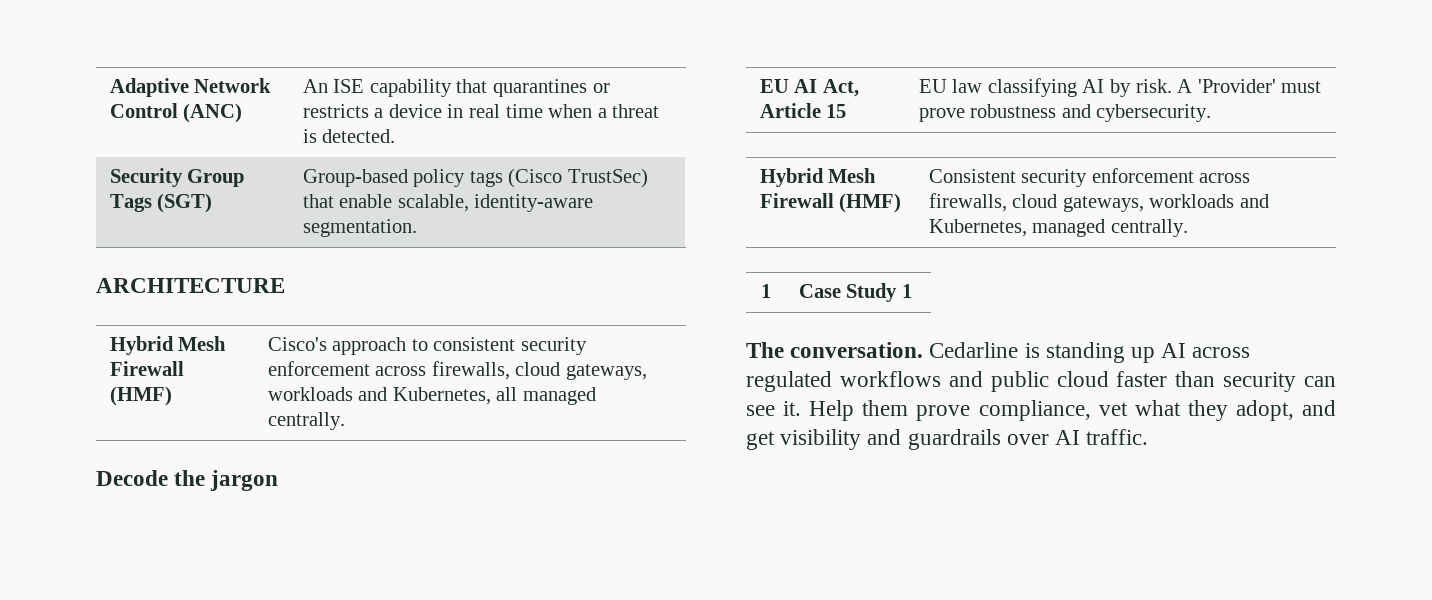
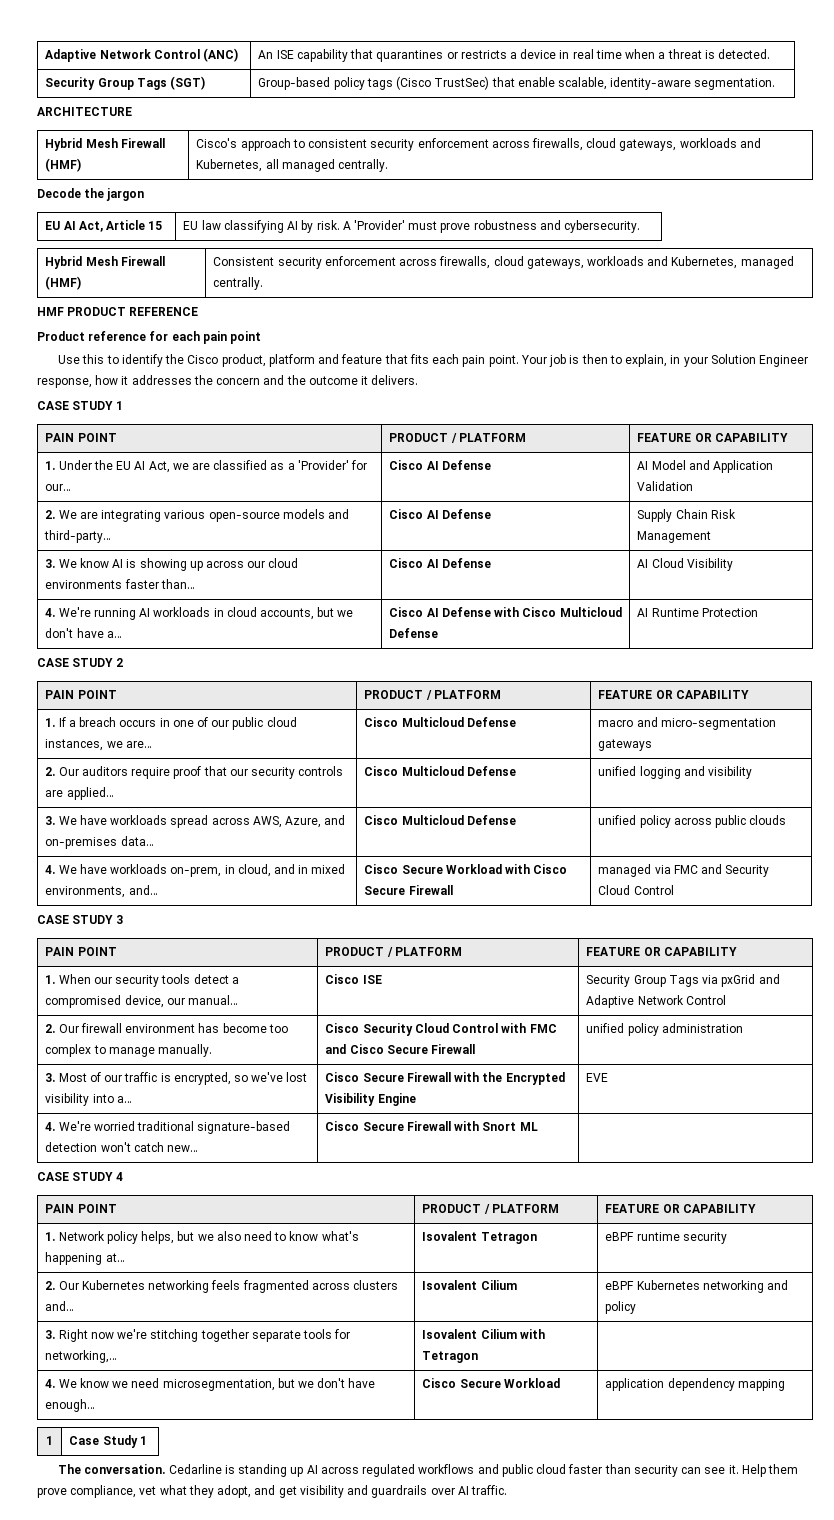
+ HMF PRODUCT REFERENCE
+ Product reference for each pain point
+ Use this to identify the Cisco product, platform and feature that fits each pain point. Your job is then to explain, in your Solution Engineer response, how it addresses the concern and the outcome it delivers.
+ CASE STUDY 1
+ PAIN POINT | PRODUCT / PLATFORM | FEATURE OR CAPABILITY
+ 1. Under the EU AI Act, we are classified as a 'Provider' for our… | Cisco AI Defense | AI Model and Application Validation
+ 2. We are integrating various open-source models and third-party… | Cisco AI Defense | Supply Chain Risk Management
+ 3. We know AI is showing up across our cloud environments faster than… | Cisco AI Defense | AI Cloud Visibility
+ 4. We're running AI workloads in cloud accounts, but we don't have a… | Cisco AI Defense with Cisco Multicloud Defense | AI Runtime Protection
+ CASE STUDY 2
+ PAIN POINT | PRODUCT / PLATFORM | FEATURE OR CAPABILITY
+ 1. If a breach occurs in one of our public cloud instances, we are… | Cisco Multicloud Defense | macro and micro-segmentation gateways
+ 2. Our auditors require proof that our security controls are applied… | Cisco Multicloud Defense | unified logging and visibility
+ 3. We have workloads spread across AWS, Azure, and on-premises data… | Cisco Multicloud Defense | unified policy across public clouds
+ 4. We have workloads on-prem, in cloud, and in mixed environments, and… | Cisco Secure Workload with Cisco Secure Firewall | managed via FMC and Security Cloud Control
+ CASE STUDY 3
+ PAIN POINT | PRODUCT / PLATFORM | FEATURE OR CAPABILITY
+ 1. When our security tools detect a compromised device, our manual… | Cisco ISE | Security Group Tags via pxGrid and Adaptive Network Control
+ 2. Our firewall environment has become too complex to manage manually. | Cisco Security Cloud Control with FMC and Cisco Secure Firewall | unified policy administration
+ 3. Most of our traffic is encrypted, so we've lost visibility into a… | Cisco Secure Firewall with the Encrypted Visibility Engine | EVE
+ 4. We're worried traditional signature-based detection won't catch new… | Cisco Secure Firewall with Snort ML |
+ CASE STUDY 4
+ PAIN POINT | PRODUCT / PLATFORM | FEATURE OR CAPABILITY
+ 1. Network policy helps, but we also need to know what's happening at… | Isovalent Tetragon | eBPF runtime security
+ 2. Our Kubernetes networking feels fragmented across clusters and… | Isovalent Cilium | eBPF Kubernetes networking and policy
+ 3. Right now we're stitching together separate tools for networking,… | Isovalent Cilium with Tetragon |
+ 4. We know we need microsegmentation, but we don't have enough… | Cisco Secure Workload | application dependency mapping

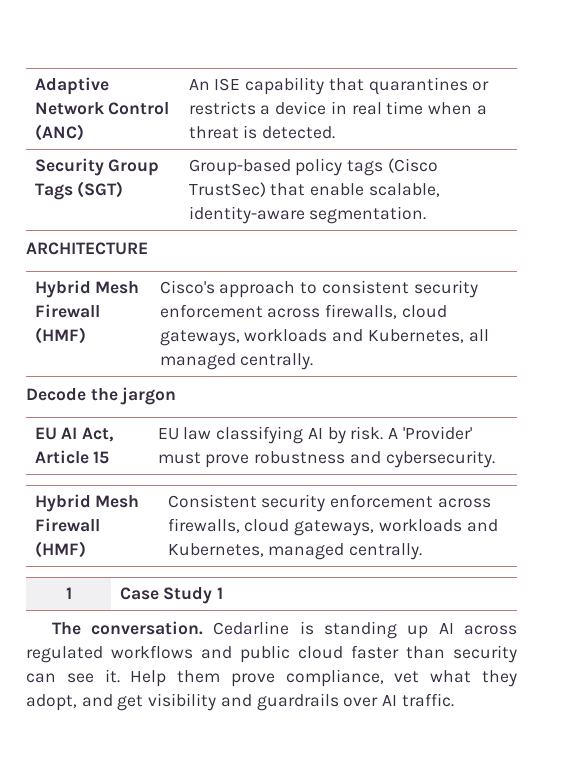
- HMF PRODUCT REFERENCE
- Product reference for each pain point
- Use this to identify the Cisco product, platform and feature that fits each pain point. Your job is then to explain, in your Solution Engineer response, how it addresses the concern and the outcome it delivers.
- CASE STUDY 1
- PAIN POINT | PRODUCT / PLATFORM | FEATURE OR CAPABILITY
- 1. Under the EU AI Act, we are classified as a 'Provider' for our… | Cisco AI Defense | AI Model and Application Validation
- 2. We are integrating various open-source models and third-party… | Cisco AI Defense | Supply Chain Risk Management
- 3. We know AI is showing up across our cloud environments faster than… | Cisco AI Defense | AI Cloud Visibility
- 4. We're running AI workloads in cloud accounts, but we don't have a… | Cisco AI Defense with Cisco Multicloud Defense | AI Runtime Protection
- CASE STUDY 2
- PAIN POINT | PRODUCT / PLATFORM | FEATURE OR CAPABILITY
- 1. If a breach occurs in one of our public cloud instances, we are… | Cisco Multicloud Defense | macro and micro-segmentation gateways
- 2. Our auditors require proof that our security controls are applied… | Cisco Multicloud Defense | unified logging and visibility
- 3. We have workloads spread across AWS, Azure, and on-premises data… | Cisco Multicloud Defense | unified policy across public clouds
- 4. We have workloads on-prem, in cloud, and in mixed environments, and… | Cisco Secure Workload with Cisco Secure Firewall | managed via FMC and Security Cloud Control
- CASE STUDY 3
- PAIN POINT | PRODUCT / PLATFORM | FEATURE OR CAPABILITY
- 1. When our security tools detect a compromised device, our manual… | Cisco ISE | Security Group Tags via pxGrid and Adaptive Network Control
- 2. Our firewall environment has become too complex to manage manually. | Cisco Security Cloud Control with FMC and Cisco Secure Firewall | unified policy administration
- 3. Most of our traffic is encrypted, so we've lost visibility into a… | Cisco Secure Firewall with the Encrypted Visibility Engine | EVE
- 4. We're worried traditional signature-based detection won't catch new… | Cisco Secure Firewall with Snort ML |
- CASE STUDY 4
- PAIN POINT | PRODUCT / PLATFORM | FEATURE OR CAPABILITY
- 1. Network policy helps, but we also need to know what's happening at… | Isovalent Tetragon | eBPF runtime security
- 2. Our Kubernetes networking feels fragmented across clusters and… | Isovalent Cilium | eBPF Kubernetes networking and policy
- 3. Right now we're stitching together separate tools for networking,… | Isovalent Cilium with Tetragon |
- 4. We know we need microsegmentation, but we don't have enough… | Cisco Secure Workload | application dependency mapping

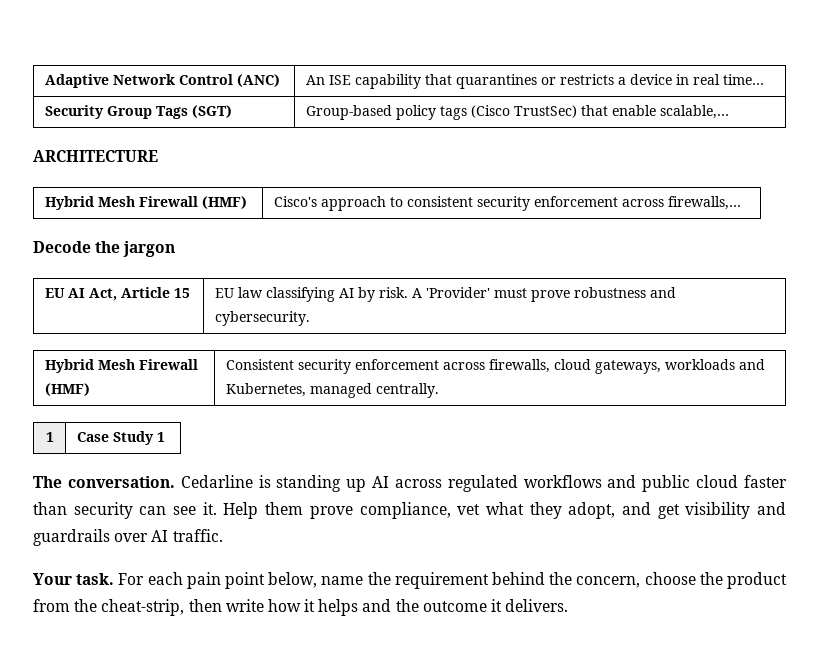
- Adaptive Network Control (ANC) | An ISE capability that quarantines or restricts a device in real time when a threat is detected.
+ Adaptive Network Control (ANC) | An ISE capability that quarantines or restricts a device in real time…
- Security Group Tags (SGT) | Group-based policy tags (Cisco TrustSec) that enable scalable, identity-aware segmentation.
+ Security Group Tags (SGT) | Group-based policy tags (Cisco TrustSec) that enable scalable,…
- Hybrid Mesh Firewall (HMF) | Cisco's approach to consistent security enforcement across firewalls, cloud gateways, workloads and Kubernetes, all managed centrally.
+ Hybrid Mesh Firewall (HMF) | Cisco's approach to consistent security enforcement across firewalls,…
+ Your task. For each pain point below, name the requirement behind the concern, choose the product from the cheat-strip, then write how it helps and the outcome it delivers.

